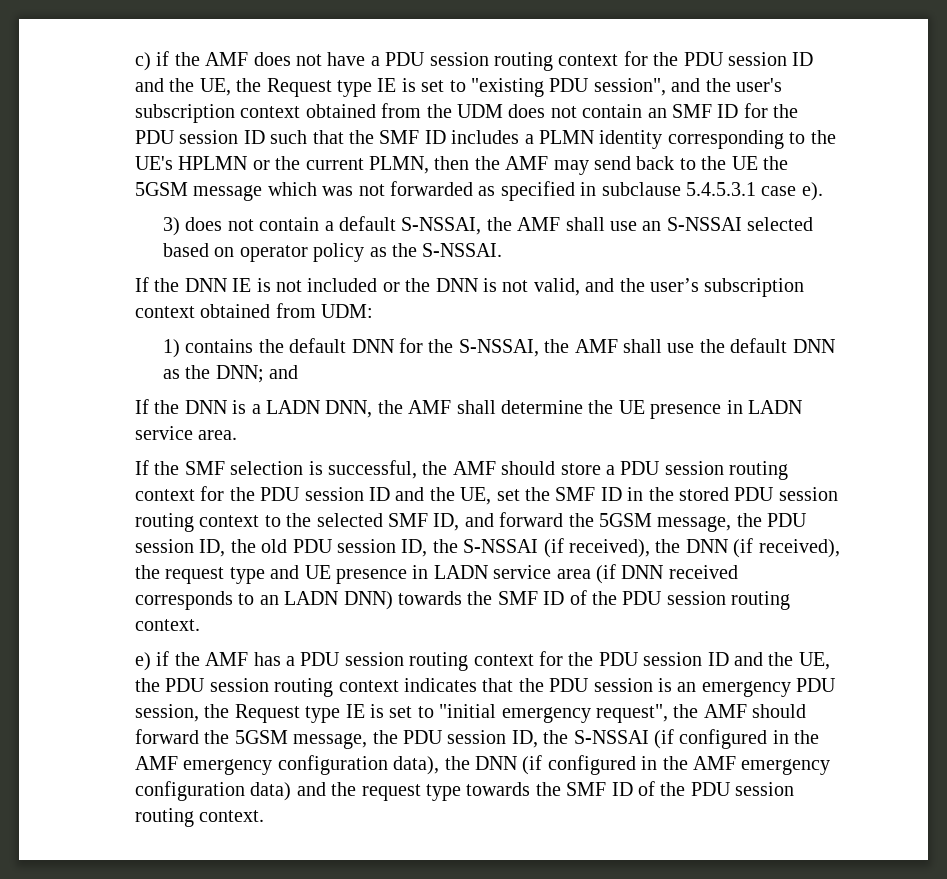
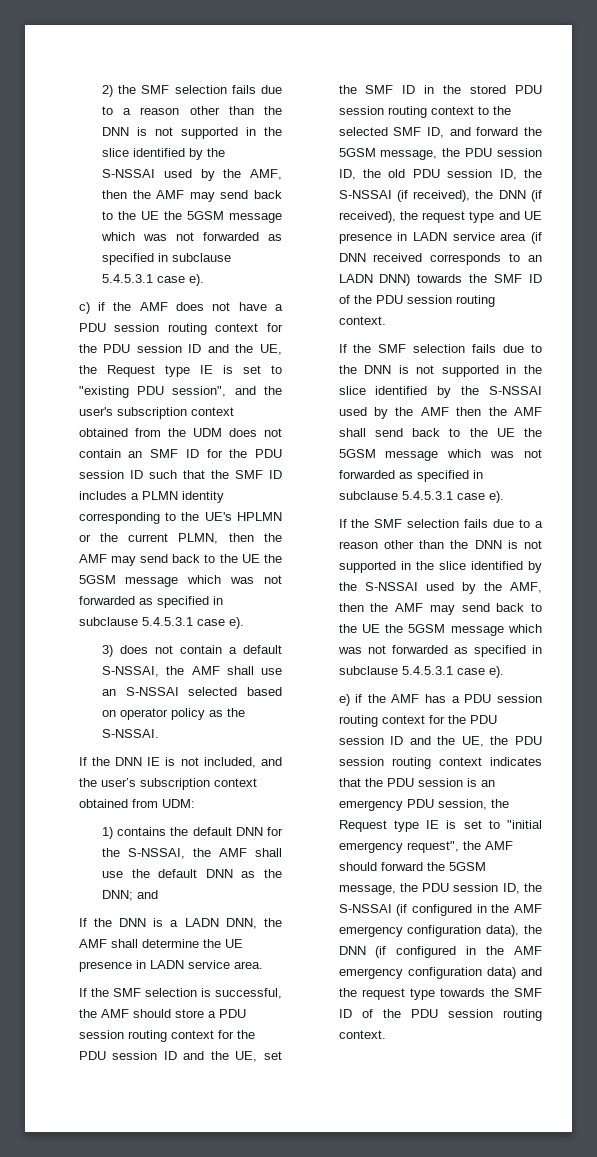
+ 2) the SMF selection fails due to a reason other than the DNN is not supported in the slice identified by the S-NSSAI used by the AMF, then the AMF may send back to the UE the 5GSM message which was not forwarded as specified in subclause 5.4.5.3.1 case e).
- If the DNN IE is not included or the DNN is not valid, and the user’s subscription context obtained from UDM:
+ If the DNN IE is not included, and the user’s subscription context obtained from UDM:
+ If the SMF selection fails due to the DNN is not supported in the slice identified by the S-NSSAI used by the AMF then the AMF shall send back to the UE the 5GSM message which was not forwarded as specified in subclause 5.4.5.3.1 case e).
+ If the SMF selection fails due to a reason other than the DNN is not supported in the slice identified by the S-NSSAI used by the AMF, then the AMF may send back to the UE the 5GSM message which was not forwarded as specified in subclause 5.4.5.3.1 case e).

